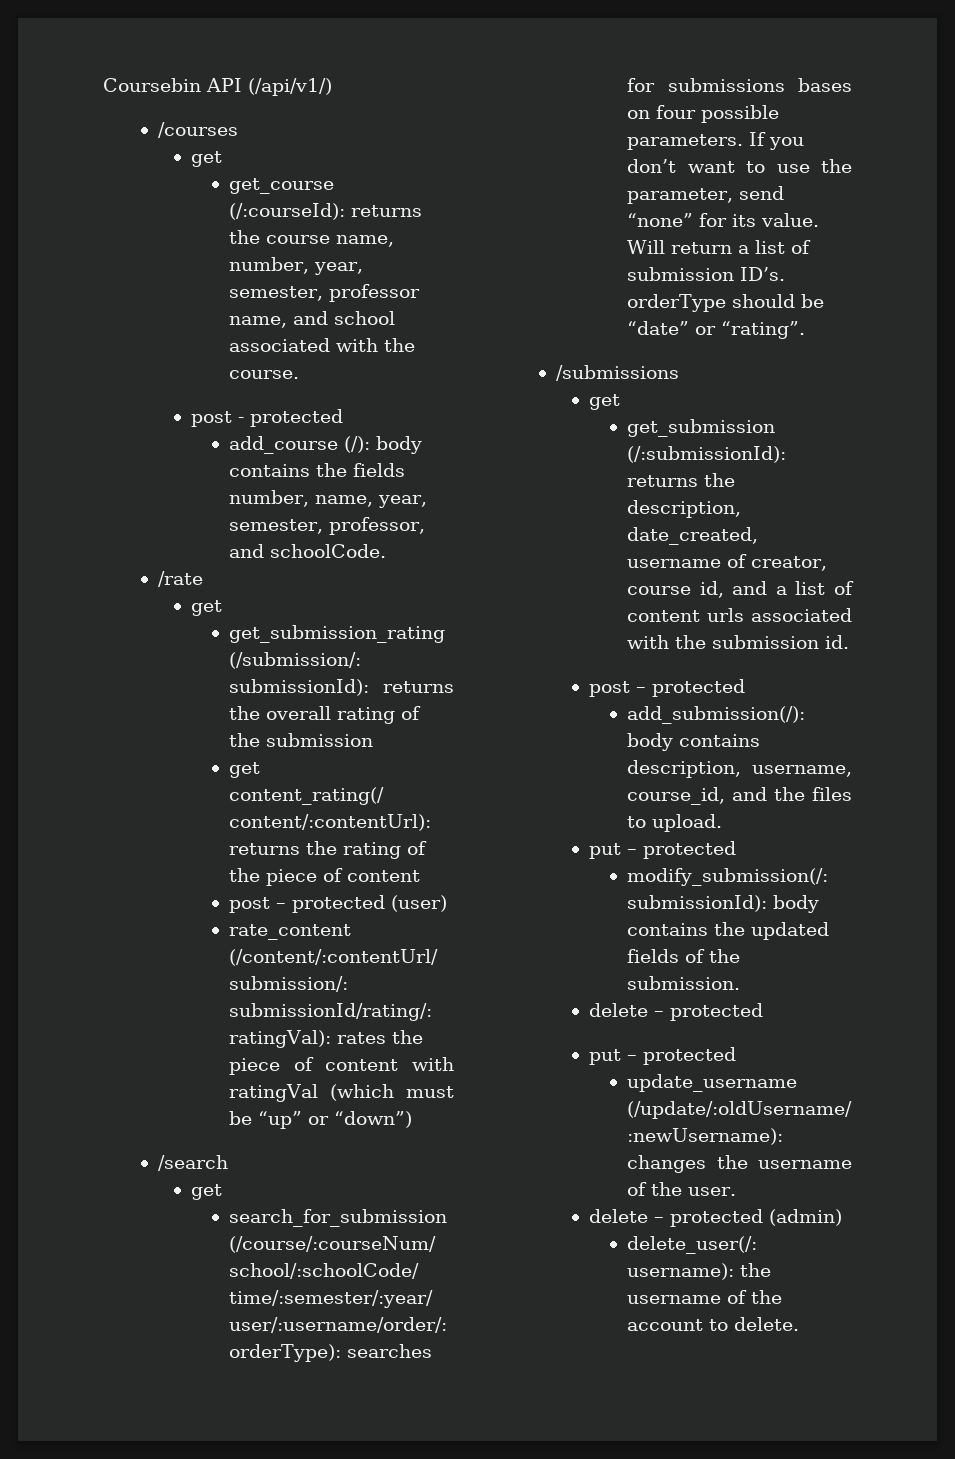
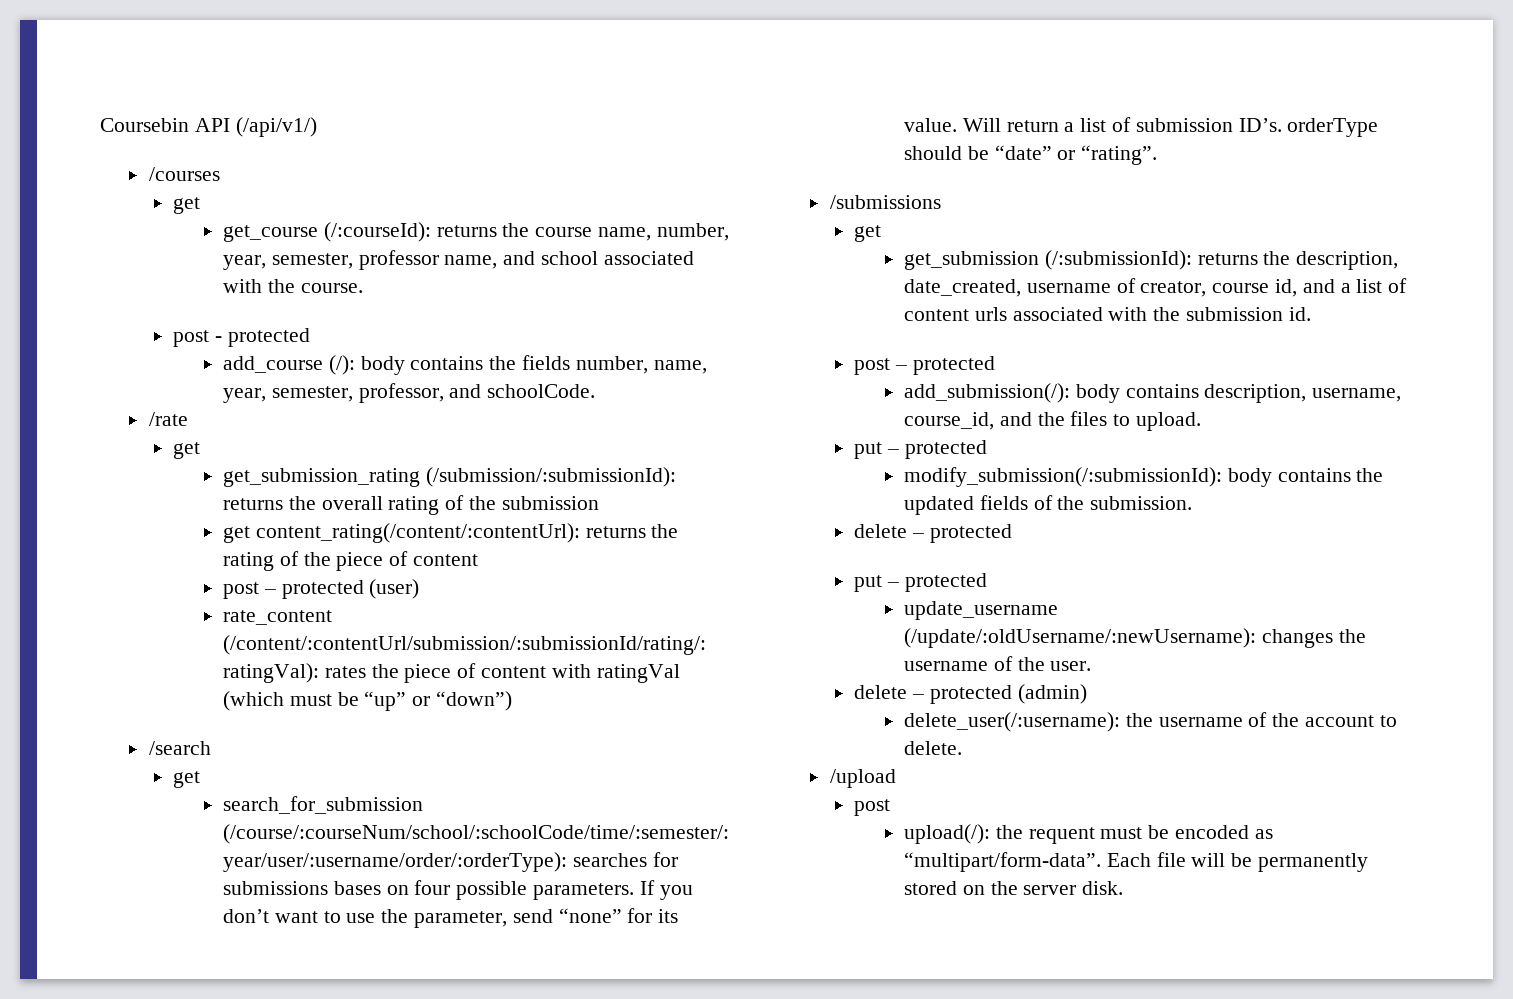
+ /upload
+ post
+ upload(/): the requent must be encoded as “multipart/form-data”. Each file will be permanently stored on the server disk.

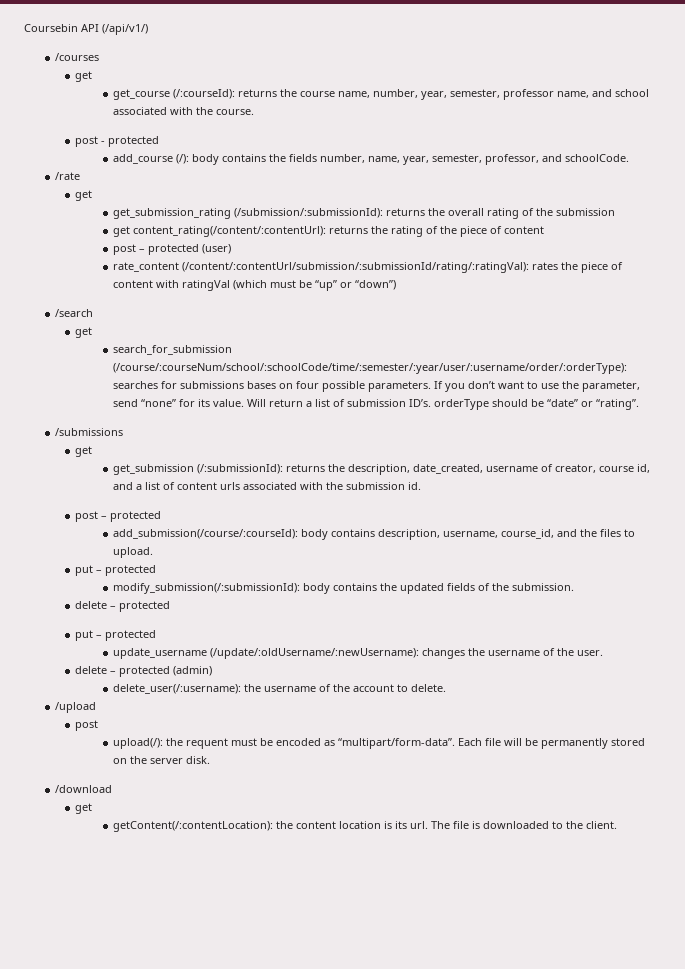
- add_submission(/): body contains description, username, course_id, and the files to upload.
+ add_submission(/course/:courseId): body contains description, username, course_id, and the files to upload.
+ /download
+ get
+ getContent(/:contentLocation): the content location is its url. The file is downloaded to the client.

